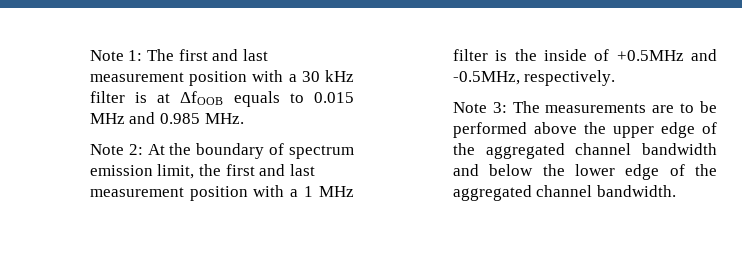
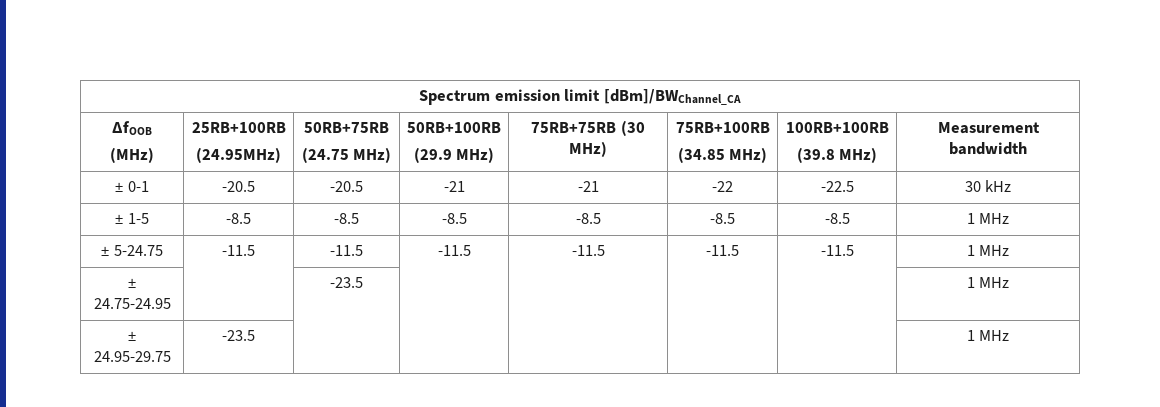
- Note 1: The first and last measurement position with a 30 kHz filter is at ΔfOOB equals to 0.015 MHz and 0.985 MHz.
- Note 2: At the boundary of spectrum emission limit, the first and last measurement position with a 1 MHz filter is the inside of +0.5MHz and -0.5MHz, respectively.
- Note 3: The measurements are to be performed above the upper edge of the aggregated channel bandwidth and below the lower edge of the aggregated channel bandwidth.
+ Spectrum emission limit [dBm]/BWChannel_CA
+ ΔfOOB
+ (MHz) | 25RB+100RB
+ (24.95MHz) | 50RB+75RB
+ (24.75 MHz) | 50RB+100RB
+ (29.9 MHz) | 75RB+75RB (30 MHz) | 75RB+100RB
+ (34.85 MHz) | 100RB+100RB
+ (39.8 MHz) | Measurement bandwidth
+ ± 0-1 | -20.5 | -20.5 | -21 | -21 | -22 | -22.5 | 30 kHz
+ ± 1-5 | -8.5 | -8.5 | -8.5 | -8.5 | -8.5 | -8.5 | 1 MHz
+ ± 5-24.75 | -11.5 | -11.5 | -11.5 | -11.5 | -11.5 | -11.5 | 1 MHz
+ ± 24.75-24.95 | | -23.5 | | | | | 1 MHz
+ ± 24.95-29.75 | -23.5 | | | | | | 1 MHz

